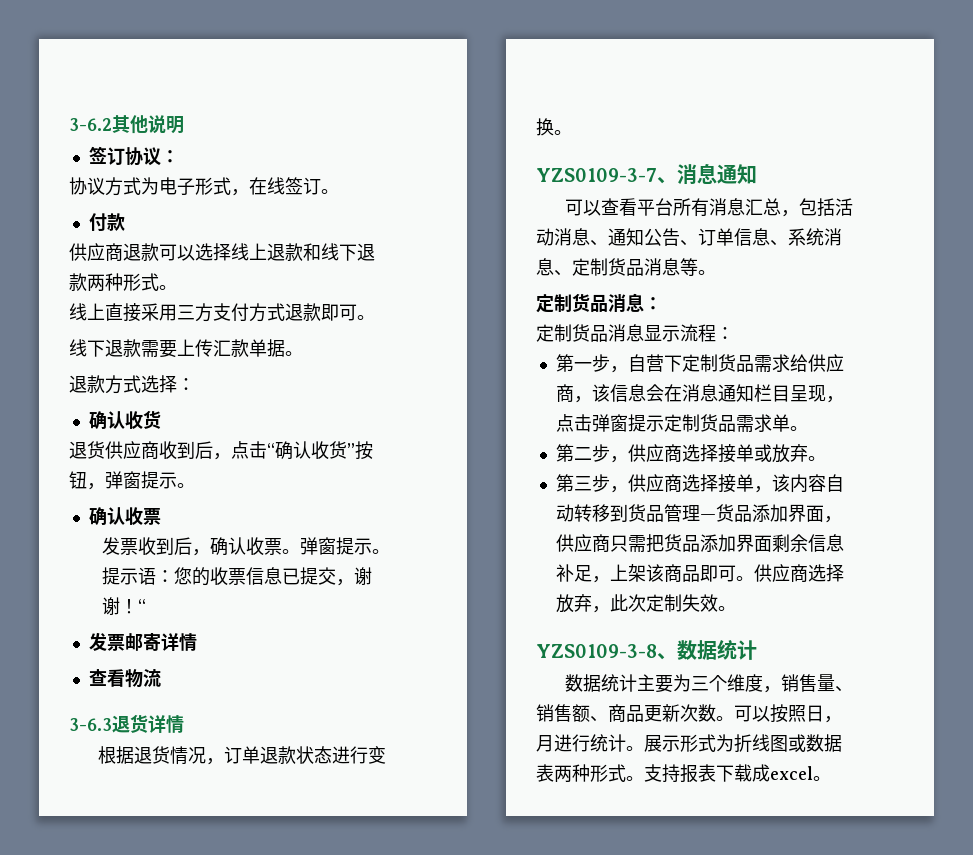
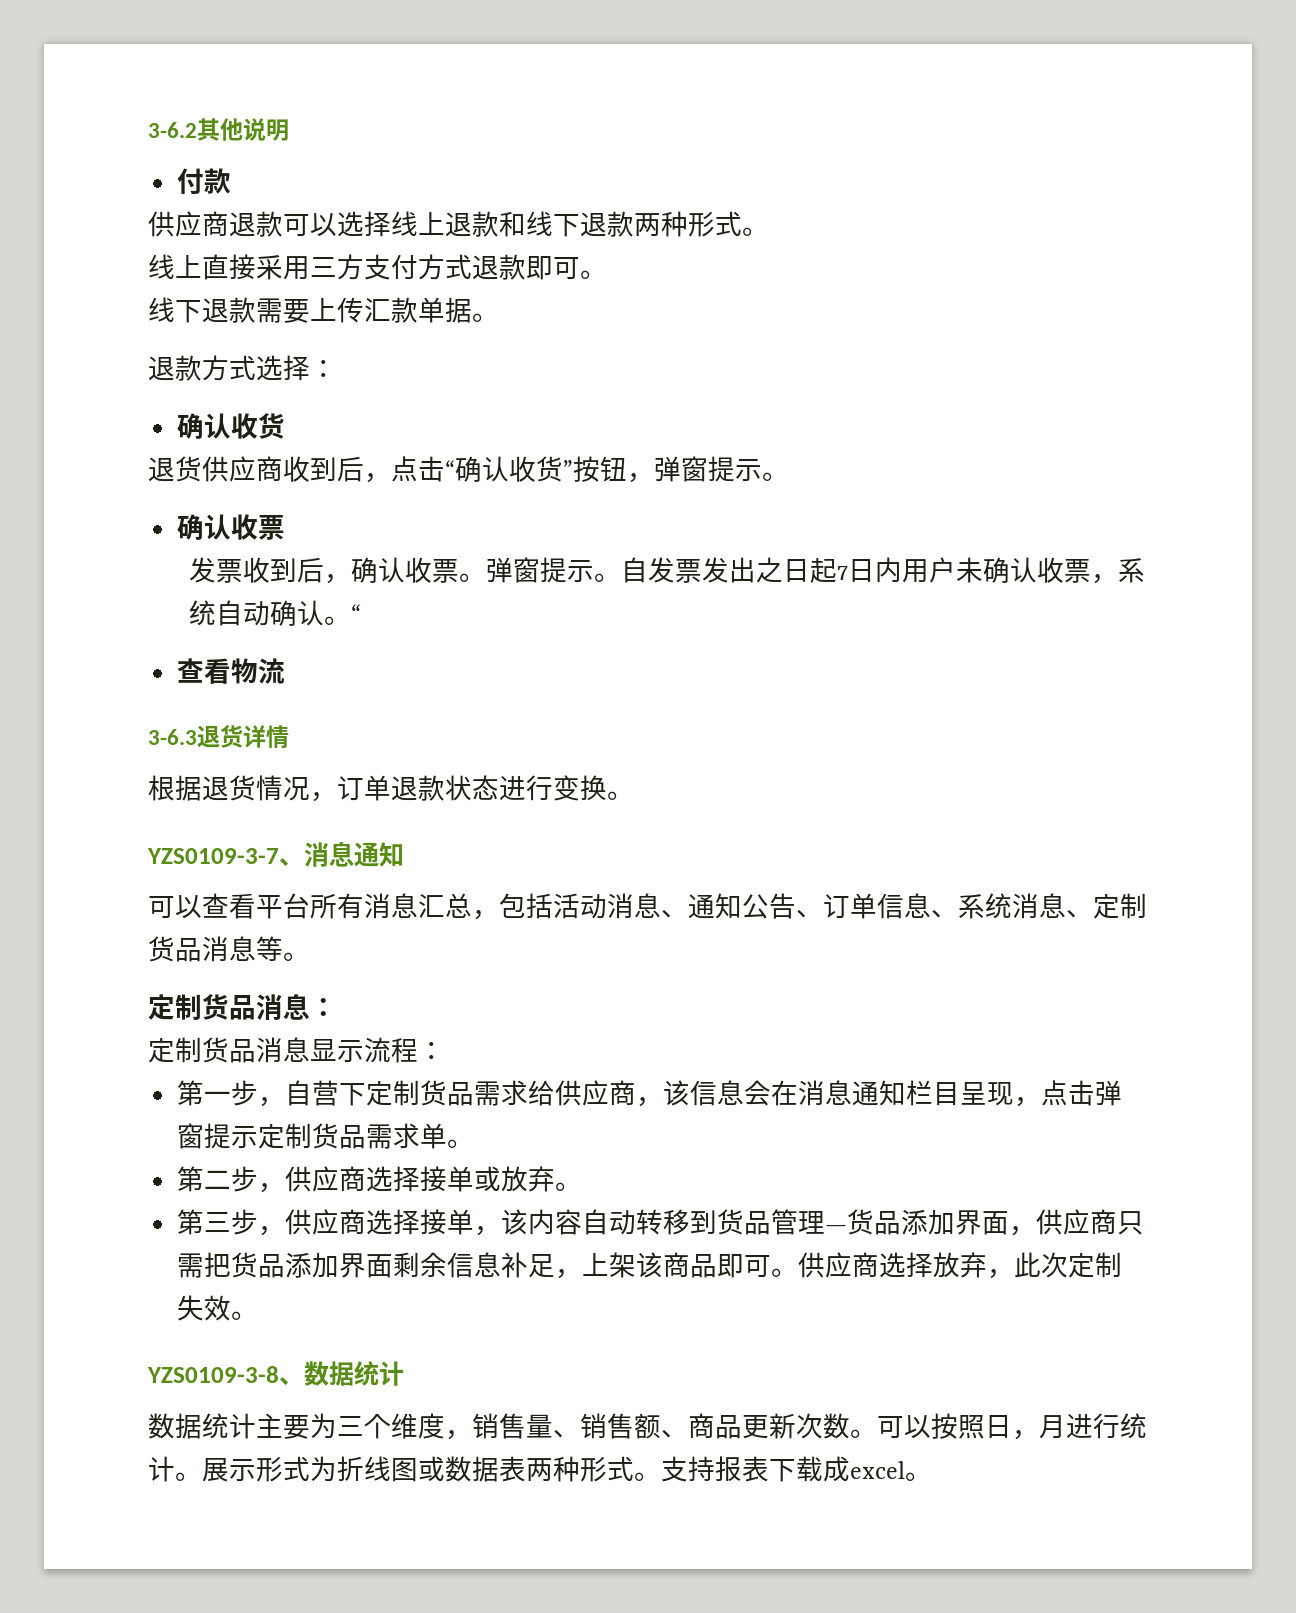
- 签订协议：
- 协议方式为电子形式，在线签订。
- 提示语：您的收票信息已提交，谢谢！“
- 发票邮寄详情
+ 自发票发出之日起7日内用户未确认收票，系统自动确认。“

